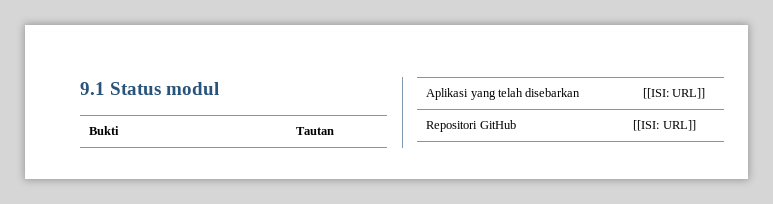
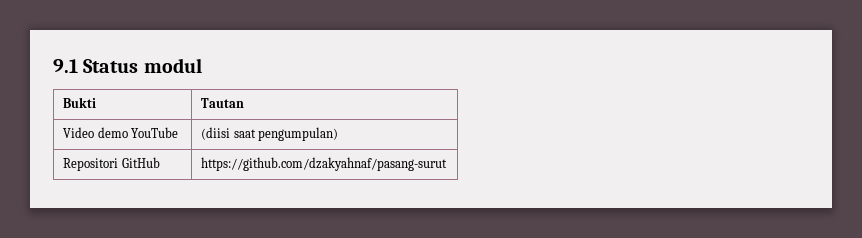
- Aplikasi yang telah disebarkan | [[ISI: URL]]
+ Video demo YouTube | (diisi saat pengumpulan)
- Repositori GitHub | [[ISI: URL]]
+ Repositori GitHub | https://github.com/dzakyahnaf/pasang-surut

